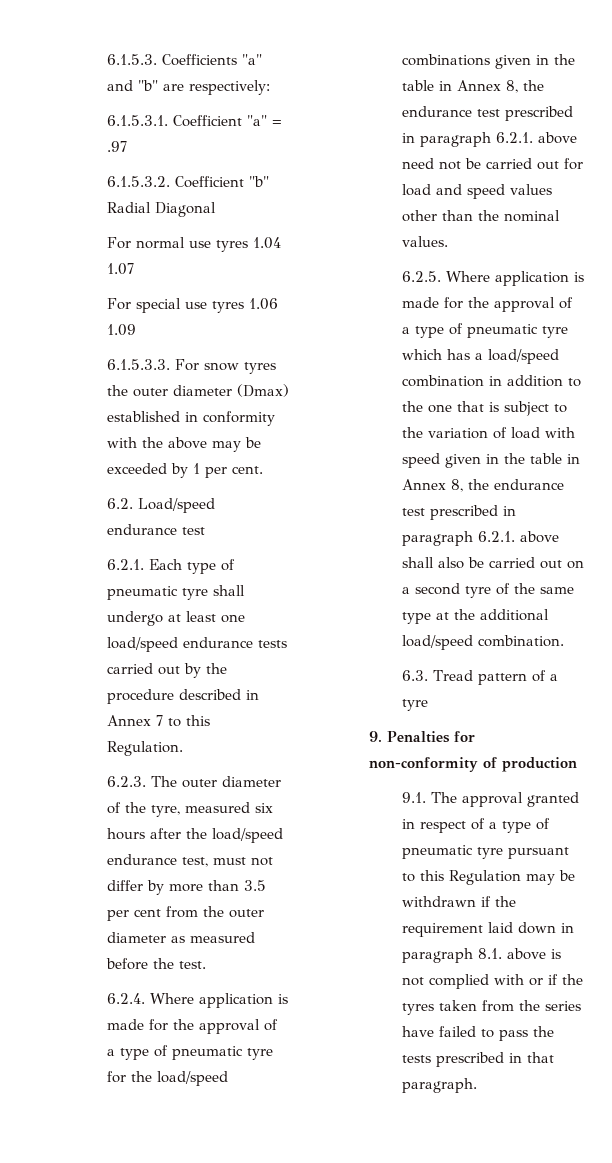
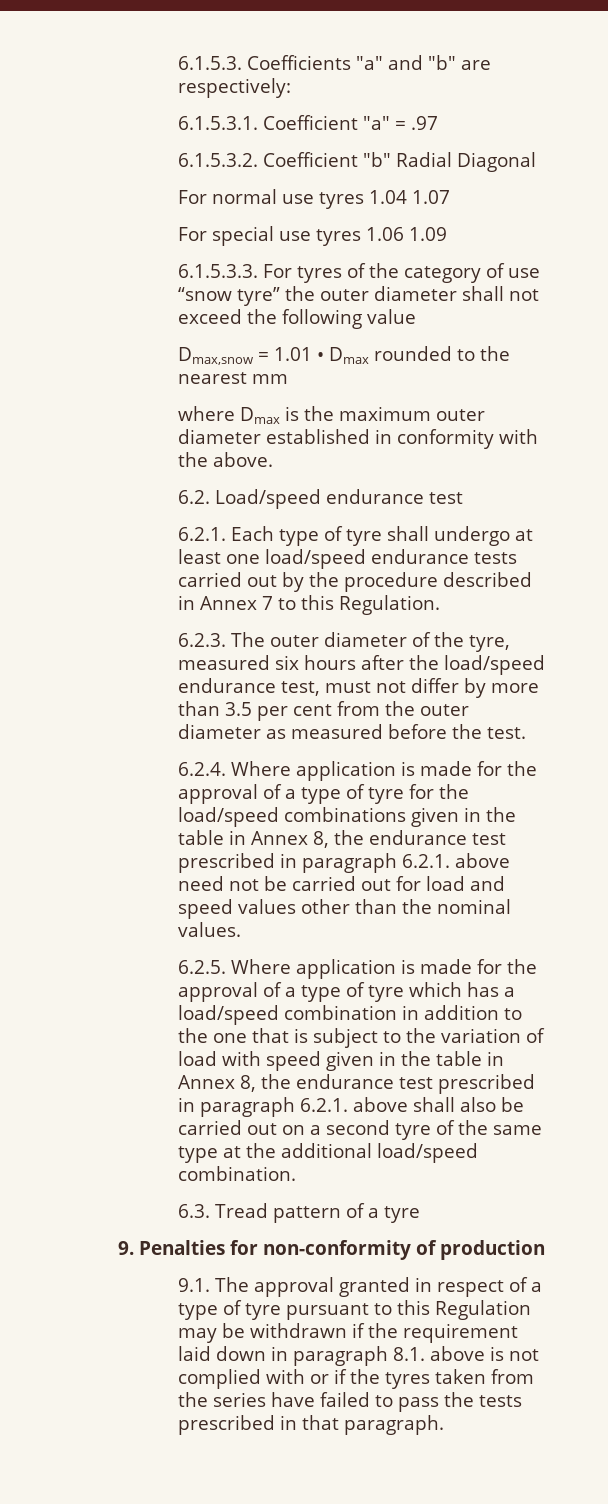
- 6.1.5.3.3. For snow tyres the outer diameter (Dmax) established in conformity with the above may be exceeded by 1 per cent.
+ 6.1.5.3.3. For tyres of the category of use “snow tyre” the outer diameter shall not exceed the following value
+ Dmax,snow = 1.01 • Dmax rounded to the nearest mm
+ where Dmax is the maximum outer diameter established in conformity with the above.
- 6.2.1. Each type of pneumatic tyre shall undergo at least one load/speed endurance tests carried out by the procedure described in Annex 7 to this Regulation.
+ 6.2.1. Each type of tyre shall undergo at least one load/speed endurance tests carried out by the procedure described in Annex 7 to this Regulation.
- 6.2.4. Where application is made for the approval of a type of pneumatic tyre for the load/speed combinations given in the table in Annex 8, the endurance test prescribed in paragraph 6.2.1. above need not be carried out for load and speed values other than the nominal values.
+ 6.2.4. Where application is made for the approval of a type of tyre for the load/speed combinations given in the table in Annex 8, the endurance test prescribed in paragraph 6.2.1. above need not be carried out for load and speed values other than the nominal values.
- 6.2.5. Where application is made for the approval of a type of pneumatic tyre which has a load/speed combination in addition to the one that is subject to the variation of load with speed given in the table in Annex 8, the endurance test prescribed in paragraph 6.2.1. above shall also be carried out on a second tyre of the same type at the additional load/speed combination.
+ 6.2.5. Where application is made for the approval of a type of tyre which has a load/speed combination in addition to the one that is subject to the variation of load with speed given in the table in Annex 8, the endurance test prescribed in paragraph 6.2.1. above shall also be carried out on a second tyre of the same type at the additional load/speed combination.
- 9.1. The approval granted in respect of a type of pneumatic tyre pursuant to this Regulation may be withdrawn if the requirement laid down in paragraph 8.1. above is not complied with or if the tyres taken from the series have failed to pass the tests prescribed in that paragraph.
+ 9.1. The approval granted in respect of a type of tyre pursuant to this Regulation may be withdrawn if the requirement laid down in paragraph 8.1. above is not complied with or if the tyres taken from the series have failed to pass the tests prescribed in that paragraph.

